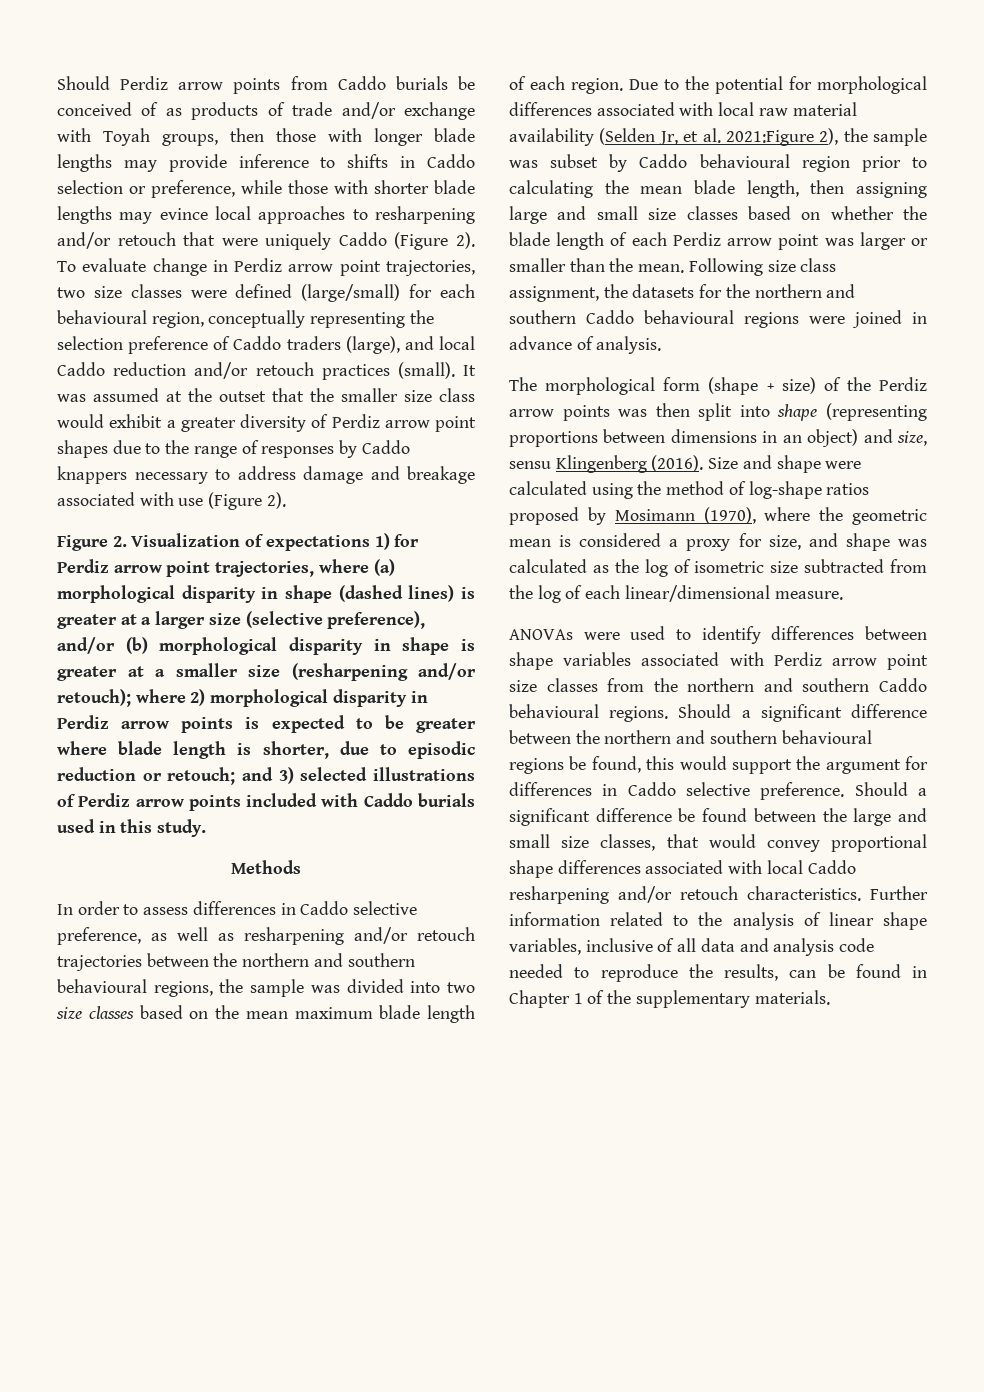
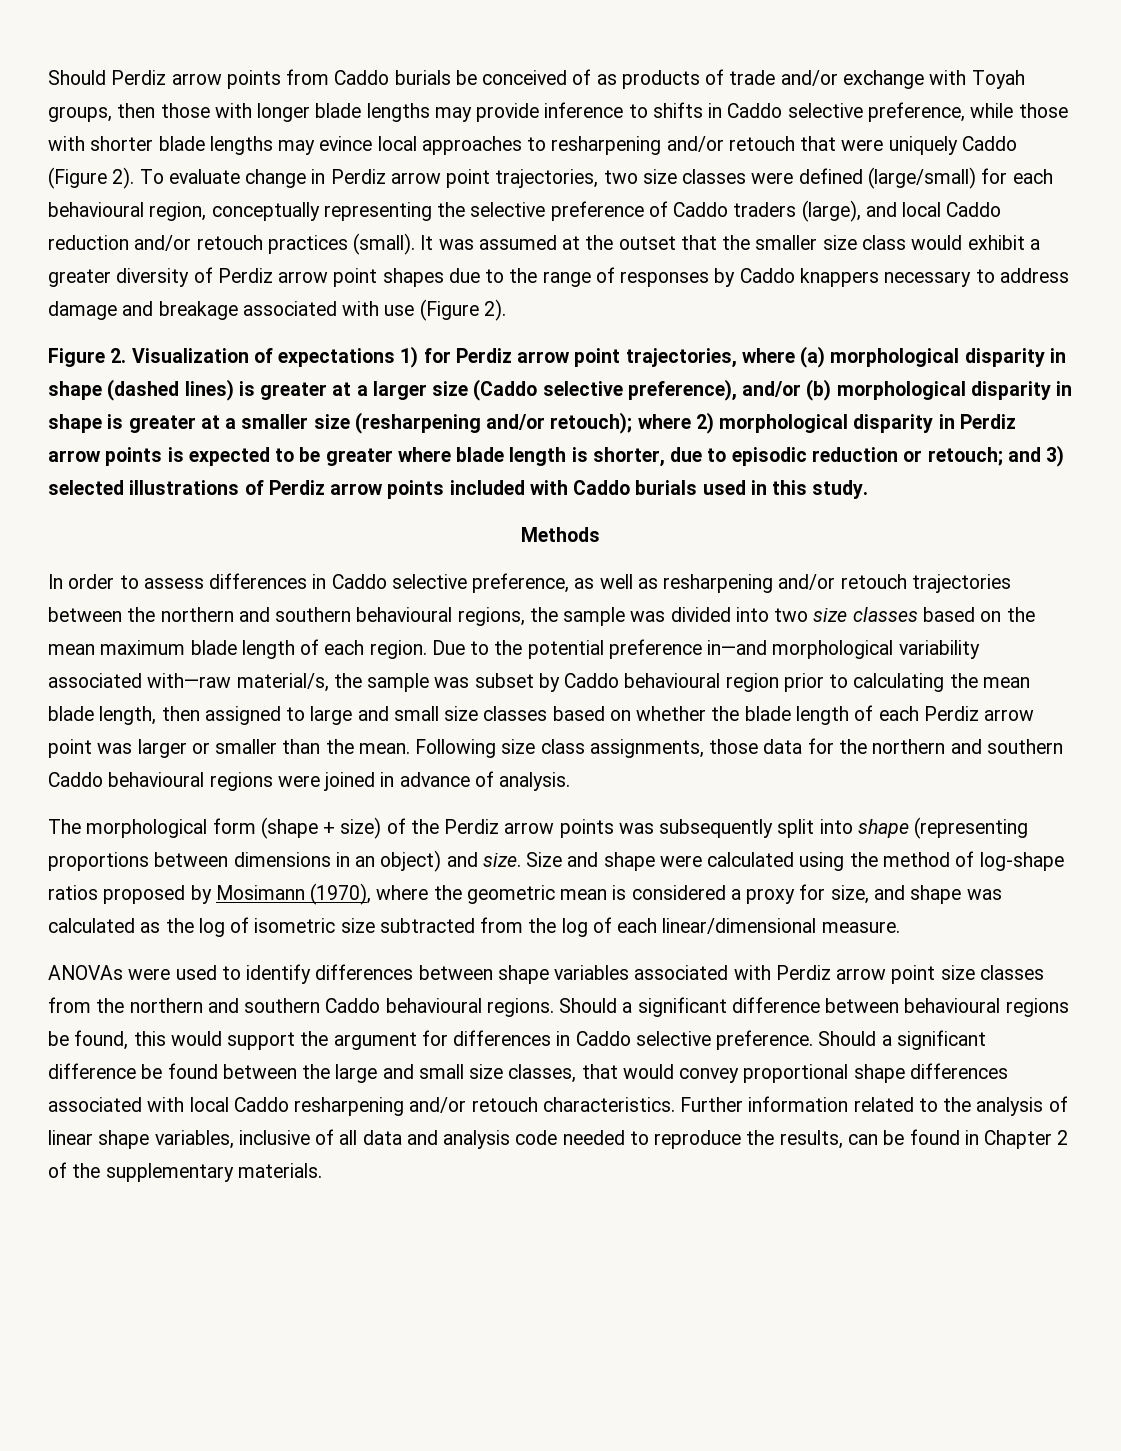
- Should Perdiz arrow points from Caddo burials be conceived of as products of trade and/or exchange with Toyah groups, then those with longer blade lengths may provide inference to shifts in Caddo selection or preference, while those with shorter blade lengths may evince local approaches to resharpening and/or retouch that were uniquely Caddo (Figure 2).
+ Should Perdiz arrow points from Caddo burials be conceived of as products of trade and/or exchange with Toyah groups, then those with longer blade lengths may provide inference to shifts in Caddo selective preference, while those with shorter blade lengths may evince local approaches to resharpening and/or retouch that were uniquely Caddo (Figure 2).
- To evaluate change in Perdiz arrow point trajectories, two size classes were defined (large/small) for each behavioural region, conceptually representing the selection preference of Caddo traders (large), and local Caddo reduction and/or retouch practices (small).
+ To evaluate change in Perdiz arrow point trajectories, two size classes were defined (large/small) for each behavioural region, conceptually representing the selective preference of Caddo traders (large), and local Caddo reduction and/or retouch practices (small).
- Figure 2. Visualization of expectations 1) for Perdiz arrow point trajectories, where (a) morphological disparity in shape (dashed lines) is greater at a larger size (selective preference), and/or (b) morphological disparity in shape is greater at a smaller size (resharpening and/or retouch);
+ Figure 2. Visualization of expectations 1) for Perdiz arrow point trajectories, where (a) morphological disparity in shape (dashed lines) is greater at a larger size (Caddo selective preference), and/or (b) morphological disparity in shape is greater at a smaller size (resharpening and/or retouch);
- Due to the potential for morphological differences associated with local raw material availability (Selden Jr, et al. 2021:Figure 2), the sample was subset by Caddo behavioural region prior to calculating the mean blade length, then assigning large and small size classes based on whether the blade length of each Perdiz arrow point was larger or smaller than the mean.
+ Due to the potential preference in—and morphological variability associated with—raw material/s, the sample was subset by Caddo behavioural region prior to calculating the mean blade length, then assigned to large and small size classes based on whether the blade length of each Perdiz arrow point was larger or smaller than the mean.
- Following size class assignment, the datasets for the northern and southern Caddo behavioural regions were joined in advance of analysis.
+ Following size class assignments, those data for the northern and southern Caddo behavioural regions were joined in advance of analysis.
- The morphological form (shape + size) of the Perdiz arrow points was then split into shape (representing proportions between dimensions in an object) and size, sensu Klingenberg (2016).
+ The morphological form (shape + size) of the Perdiz arrow points was subsequently split into shape (representing proportions between dimensions in an object) and size.
- Should a significant difference between the northern and southern behavioural regions be found, this would support the argument for differences in Caddo selective preference.
+ Should a significant difference between behavioural regions be found, this would support the argument for differences in Caddo selective preference.
- Further information related to the analysis of linear shape variables, inclusive of all data and analysis code needed to reproduce the results, can be found in Chapter 1 of the supplementary materials.
+ Further information related to the analysis of linear shape variables, inclusive of all data and analysis code needed to reproduce the results, can be found in Chapter 2 of the supplementary materials.

